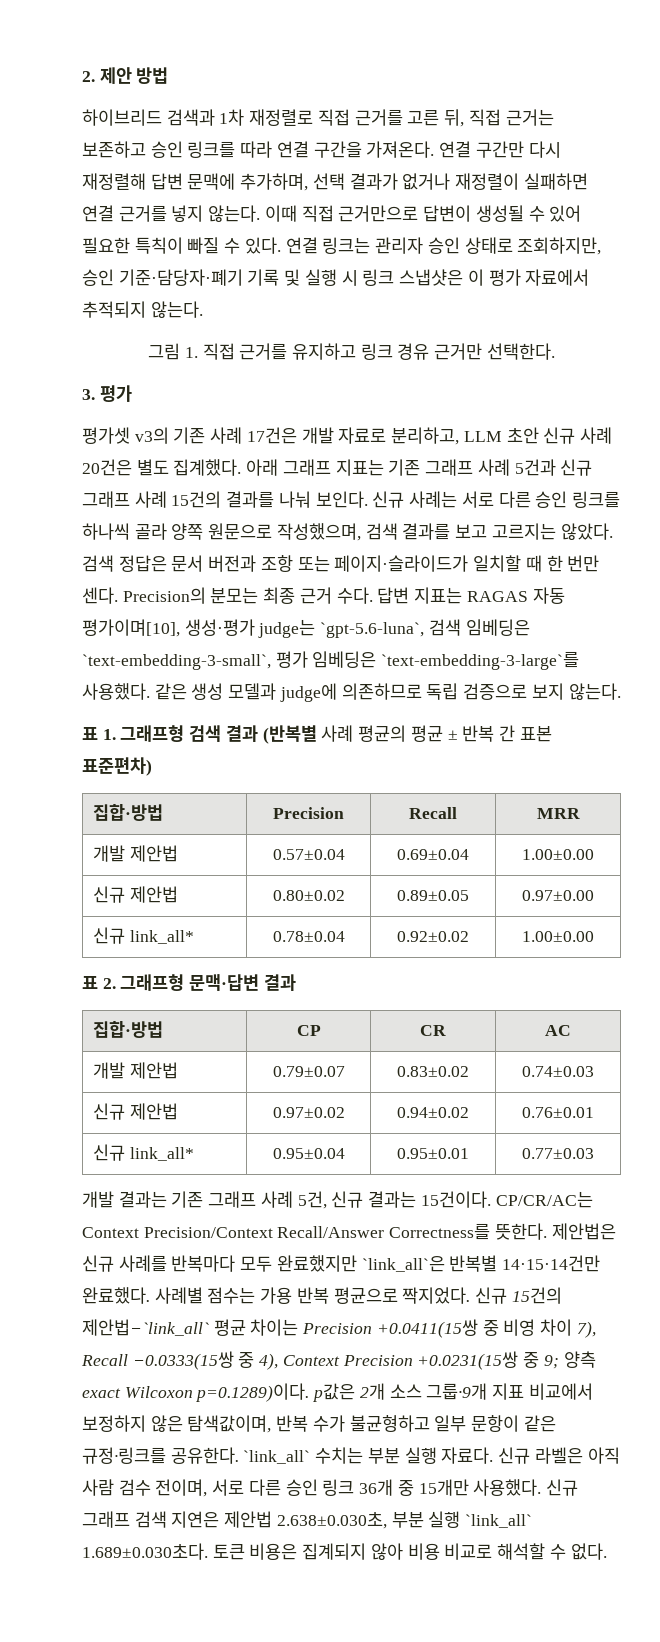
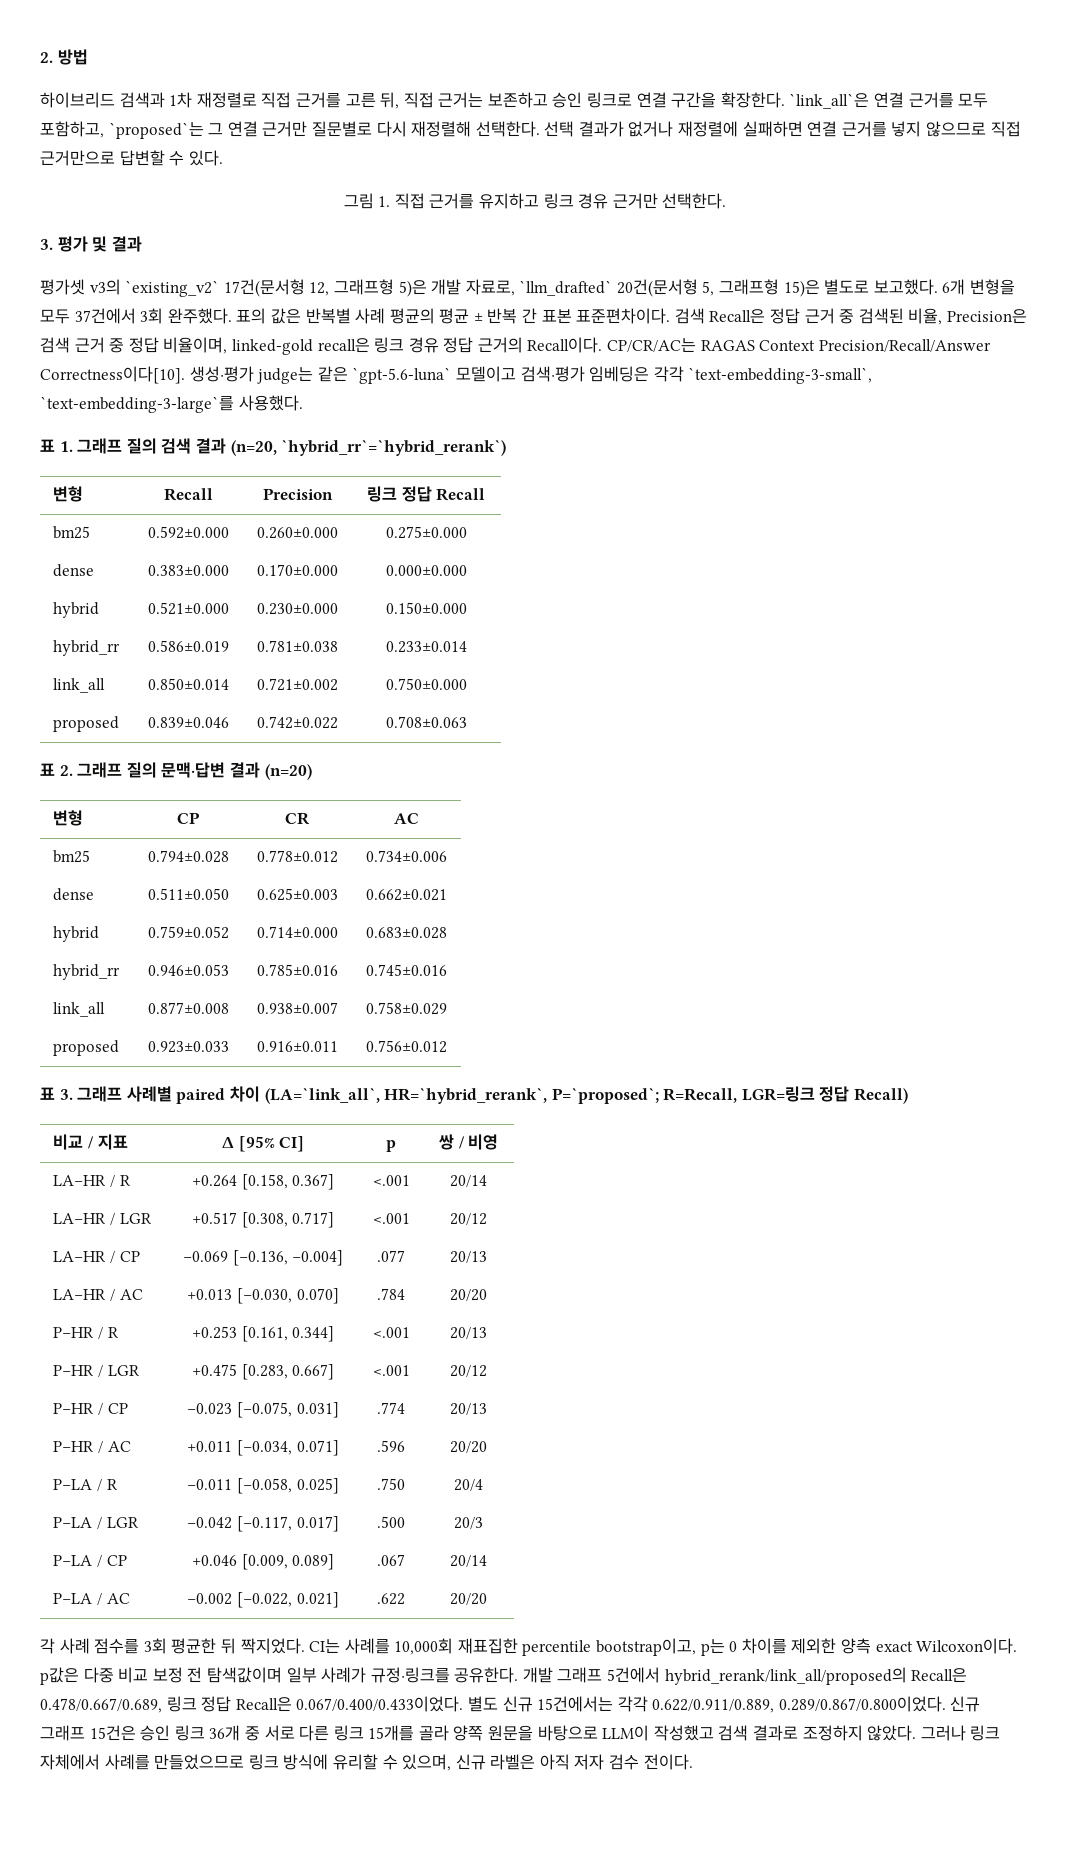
- 2. 제안 방법
+ 2. 방법
- 하이브리드 검색과 1차 재정렬로 직접 근거를 고른 뒤, 직접 근거는 보존하고 승인 링크를 따라 연결 구간을 가져온다. 연결 구간만 다시 재정렬해 답변 문맥에 추가하며, 선택 결과가 없거나 재정렬이 실패하면 연결 근거를 넣지 않는다. 이때 직접 근거만으로 답변이 생성될 수 있어 필요한 특칙이 빠질 수 있다. 연결 링크는 관리자 승인 상태로 조회하지만, 승인 기준·담당자·폐기 기록 및 실행 시 링크 스냅샷은 이 평가 자료에서 추적되지 않는다.
+ 하이브리드 검색과 1차 재정렬로 직접 근거를 고른 뒤, 직접 근거는 보존하고 승인 링크로 연결 구간을 확장한다. `link_all`은 연결 근거를 모두 포함하고, `proposed`는 그 연결 근거만 질문별로 다시 재정렬해 선택한다. 선택 결과가 없거나 재정렬에 실패하면 연결 근거를 넣지 않으므로 직접 근거만으로 답변할 수 있다.
- 3. 평가
+ 3. 평가 및 결과
- 평가셋 v3의 기존 사례 17건은 개발 자료로 분리하고, LLM 초안 신규 사례 20건은 별도 집계했다. 아래 그래프 지표는 기존 그래프 사례 5건과 신규 그래프 사례 15건의 결과를 나눠 보인다. 신규 사례는 서로 다른 승인 링크를 하나씩 골라 양쪽 원문으로 작성했으며, 검색 결과를 보고 고르지는 않았다. 검색 정답은 문서 버전과 조항 또는 페이지·슬라이드가 일치할 때 한 번만 센다. Precision의 분모는 최종 근거 수다. 답변 지표는 RAGAS 자동 평가이며[10], 생성·평가 judge는 `gpt-5.6-luna`, 검색 임베딩은 `text-embedding-3-small`, 평가 임베딩은 `text-embedding-3-large`를 사용했다. 같은 생성 모델과 judge에 의존하므로 독립 검증으로 보지 않는다.
- 표 1. 그래프형 검색 결과 (반복별 사례 평균의 평균 ± 반복 간 표본 표준편차)
- 집합·방법 | Precision | Recall | MRR
- 개발 제안법 | 0.57±0.04 | 0.69±0.04 | 1.00±0.00
- 신규 제안법 | 0.80±0.02 | 0.89±0.05 | 0.97±0.00
- 신규 link_all* | 0.78±0.04 | 0.92±0.02 | 1.00±0.00
+ 평가셋 v3의 `existing_v2` 17건(문서형 12, 그래프형 5)은 개발 자료로, `llm_drafted` 20건(문서형 5, 그래프형 15)은 별도로 보고했다. 6개 변형을 모두 37건에서 3회 완주했다. 표의 값은 반복별 사례 평균의 평균 ± 반복 간 표본 표준편차이다. 검색 Recall은 정답 근거 중 검색된 비율, Precision은 검색 근거 중 정답 비율이며, linked-gold recall은 링크 경유 정답 근거의 Recall이다. CP/CR/AC는 RAGAS Context Precision/Recall/Answer Correctness이다[10]. 생성·평가 judge는 같은 `gpt-5.6-luna` 모델이고 검색·평가 임베딩은 각각 `text-embedding-3-small`, `text-embedding-3-large`를 사용했다.
+ 표 1. 그래프 질의 검색 결과 (n=20, `hybrid_rr`=`hybrid_rerank`)
+ 변형 | Recall | Precision | 링크 정답 Recall
+ bm25 | 0.592±0.000 | 0.260±0.000 | 0.275±0.000
+ dense | 0.383±0.000 | 0.170±0.000 | 0.000±0.000
+ hybrid | 0.521±0.000 | 0.230±0.000 | 0.150±0.000
+ hybrid_rr | 0.586±0.019 | 0.781±0.038 | 0.233±0.014
+ link_all | 0.850±0.014 | 0.721±0.002 | 0.750±0.000
+ proposed | 0.839±0.046 | 0.742±0.022 | 0.708±0.063
- 표 2. 그래프형 문맥·답변 결과
- 집합·방법 | CP | CR | AC
+ 표 2. 그래프 질의 문맥·답변 결과 (n=20)
+ 변형 | CP | CR | AC
- 개발 제안법 | 0.79±0.07 | 0.83±0.02 | 0.74±0.03
- 신규 제안법 | 0.97±0.02 | 0.94±0.02 | 0.76±0.01
- 신규 link_all* | 0.95±0.04 | 0.95±0.01 | 0.77±0.03
- 개발 결과는 기존 그래프 사례 5건, 신규 결과는 15건이다. CP/CR/AC는 Context Precision/Context Recall/Answer Correctness를 뜻한다. 제안법은 신규 사례를 반복마다 모두 완료했지만 `link_all`은 반복별 14·15·14건만 완료했다. 사례별 점수는 가용 반복 평균으로 짝지었다. 신규 15건의 제안법−`link_all` 평균 차이는 Precision +0.0411(15쌍 중 비영 차이 7), Recall −0.0333(15쌍 중 4), Context Precision +0.0231(15쌍 중 9; 양측 exact Wilcoxon p=0.1289)이다. p값은 2개 소스 그룹·9개 지표 비교에서 보정하지 않은 탐색값이며, 반복 수가 불균형하고 일부 문항이 같은 규정·링크를 공유한다. `link_all` 수치는 부분 실행 자료다. 신규 라벨은 아직 사람 검수 전이며, 서로 다른 승인 링크 36개 중 15개만 사용했다. 신규 그래프 검색 지연은 제안법 2.638±0.030초, 부분 실행 `link_all` 1.689±0.030초다. 토큰 비용은 집계되지 않아 비용 비교로 해석할 수 없다.
+ bm25 | 0.794±0.028 | 0.778±0.012 | 0.734±0.006
+ dense | 0.511±0.050 | 0.625±0.003 | 0.662±0.021
+ hybrid | 0.759±0.052 | 0.714±0.000 | 0.683±0.028
+ hybrid_rr | 0.946±0.053 | 0.785±0.016 | 0.745±0.016
+ link_all | 0.877±0.008 | 0.938±0.007 | 0.758±0.029
+ proposed | 0.923±0.033 | 0.916±0.011 | 0.756±0.012
+ 표 3. 그래프 사례별 paired 차이 (LA=`link_all`, HR=`hybrid_rerank`, P=`proposed`; R=Recall, LGR=링크 정답 Recall)
+ 비교 / 지표 | Δ [95% CI] | p | 쌍 / 비영
+ LA−HR / R | +0.264 [0.158, 0.367] | <.001 | 20/14
+ LA−HR / LGR | +0.517 [0.308, 0.717] | <.001 | 20/12
+ LA−HR / CP | −0.069 [−0.136, −0.004] | .077 | 20/13
+ LA−HR / AC | +0.013 [−0.030, 0.070] | .784 | 20/20
+ P−HR / R | +0.253 [0.161, 0.344] | <.001 | 20/13
+ P−HR / LGR | +0.475 [0.283, 0.667] | <.001 | 20/12
+ P−HR / CP | −0.023 [−0.075, 0.031] | .774 | 20/13
+ P−HR / AC | +0.011 [−0.034, 0.071] | .596 | 20/20
+ P−LA / R | −0.011 [−0.058, 0.025] | .750 | 20/4
+ P−LA / LGR | −0.042 [−0.117, 0.017] | .500 | 20/3
+ P−LA / CP | +0.046 [0.009, 0.089] | .067 | 20/14
+ P−LA / AC | −0.002 [−0.022, 0.021] | .622 | 20/20
+ 각 사례 점수를 3회 평균한 뒤 짝지었다. CI는 사례를 10,000회 재표집한 percentile bootstrap이고, p는 0 차이를 제외한 양측 exact Wilcoxon이다. p값은 다중 비교 보정 전 탐색값이며 일부 사례가 규정·링크를 공유한다. 개발 그래프 5건에서 hybrid_rerank/link_all/proposed의 Recall은 0.478/0.667/0.689, 링크 정답 Recall은 0.067/0.400/0.433이었다. 별도 신규 15건에서는 각각 0.622/0.911/0.889, 0.289/0.867/0.800이었다. 신규 그래프 15건은 승인 링크 36개 중 서로 다른 링크 15개를 골라 양쪽 원문을 바탕으로 LLM이 작성했고 검색 결과로 조정하지 않았다. 그러나 링크 자체에서 사례를 만들었으므로 링크 방식에 유리할 수 있으며, 신규 라벨은 아직 저자 검수 전이다.

